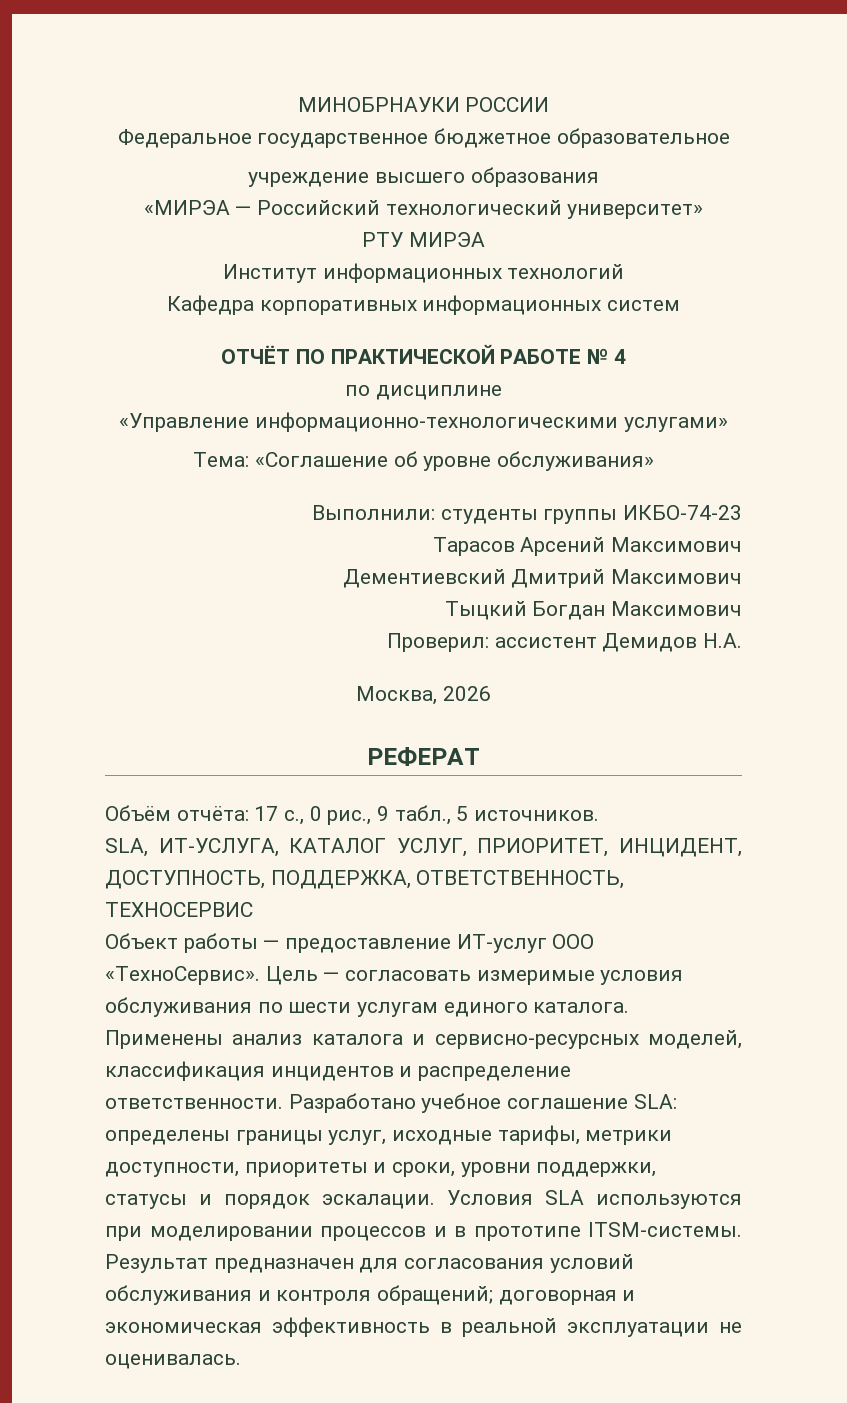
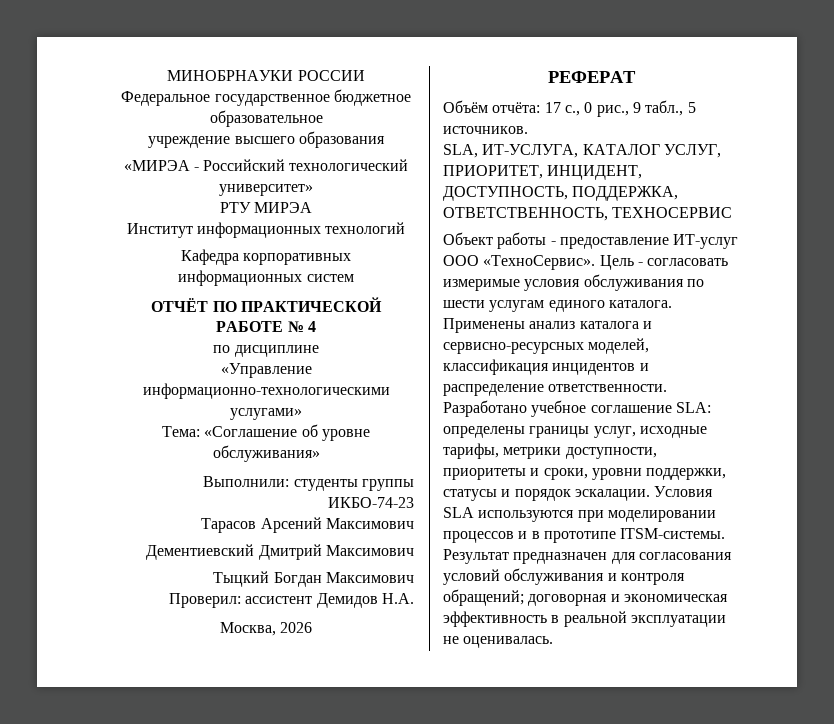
- «МИРЭА — Российский технологический университет»
+ «МИРЭА - Российский технологический университет»
- Объект работы — предоставление ИТ-услуг ООО «ТехноСервис».
+ Объект работы - предоставление ИТ-услуг ООО «ТехноСервис».
- Цель — согласовать измеримые условия обслуживания по шести услугам единого каталога.
+ Цель - согласовать измеримые условия обслуживания по шести услугам единого каталога.

